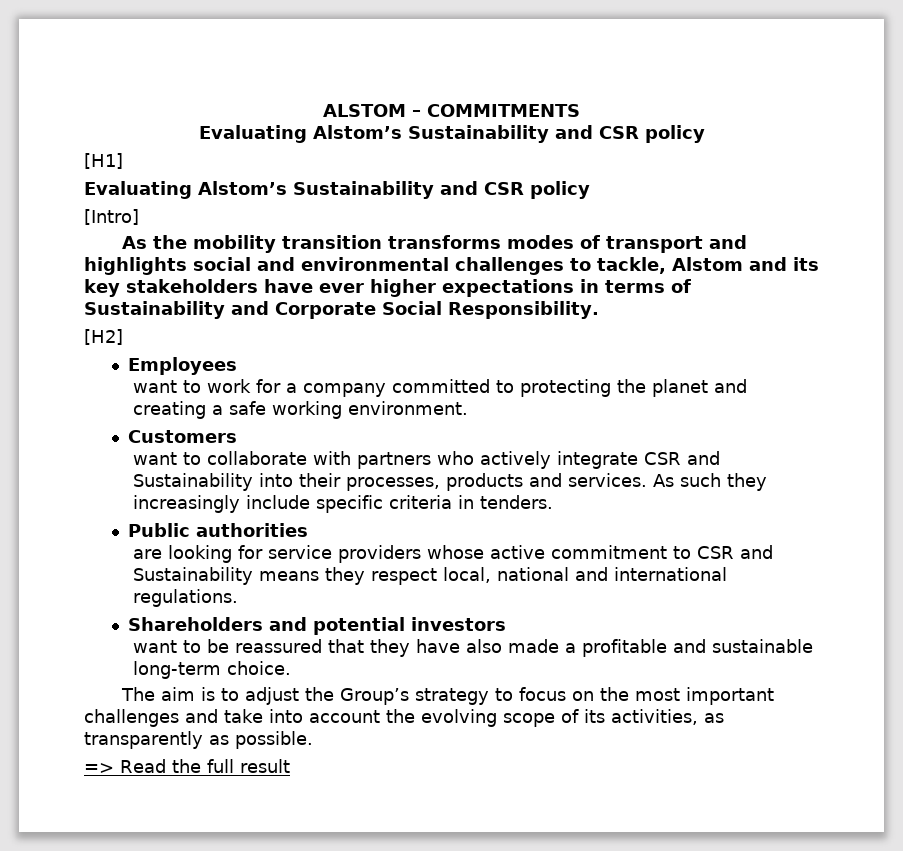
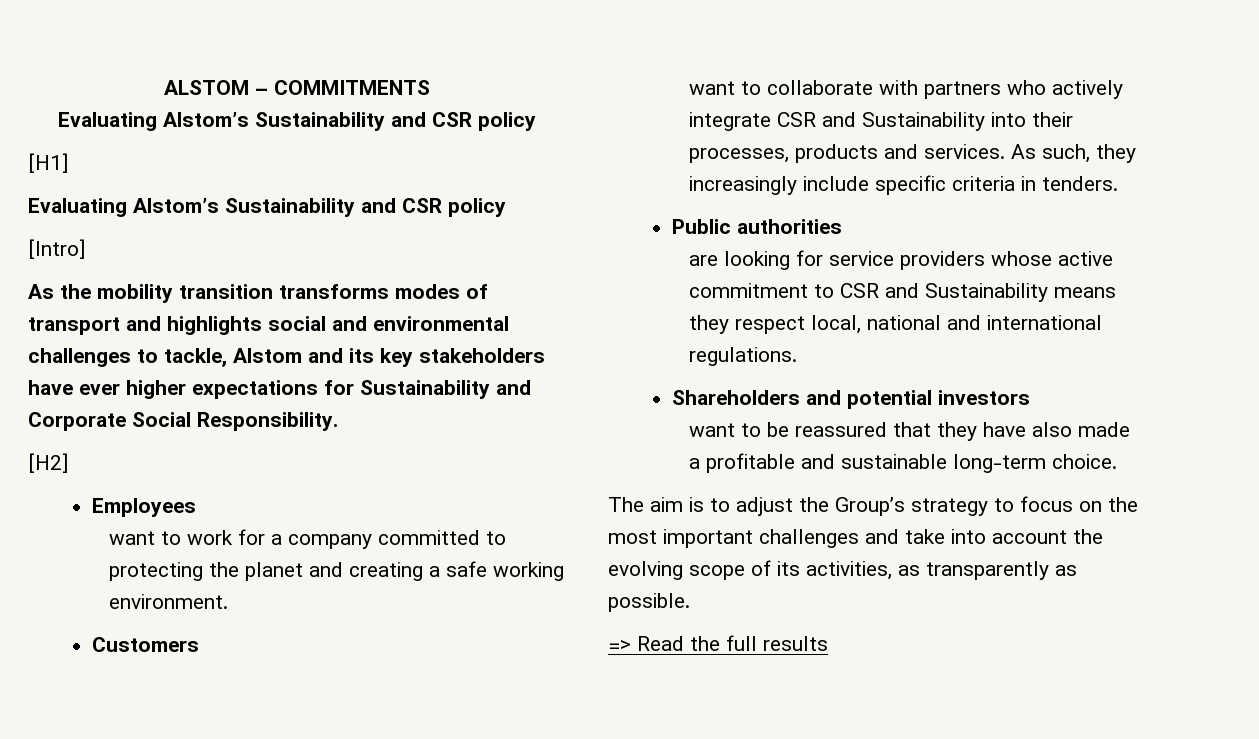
- As the mobility transition transforms modes of transport and highlights social and environmental challenges to tackle, Alstom and its key stakeholders have ever higher expectations in terms of Sustainability and Corporate Social Responsibility.
+ As the mobility transition transforms modes of transport and highlights social and environmental challenges to tackle, Alstom and its key stakeholders have ever higher expectations for Sustainability and Corporate Social Responsibility.
- As such they increasingly include specific criteria in tenders.
+ As such, they increasingly include specific criteria in tenders.
- => Read the full result
+ => Read the full results

